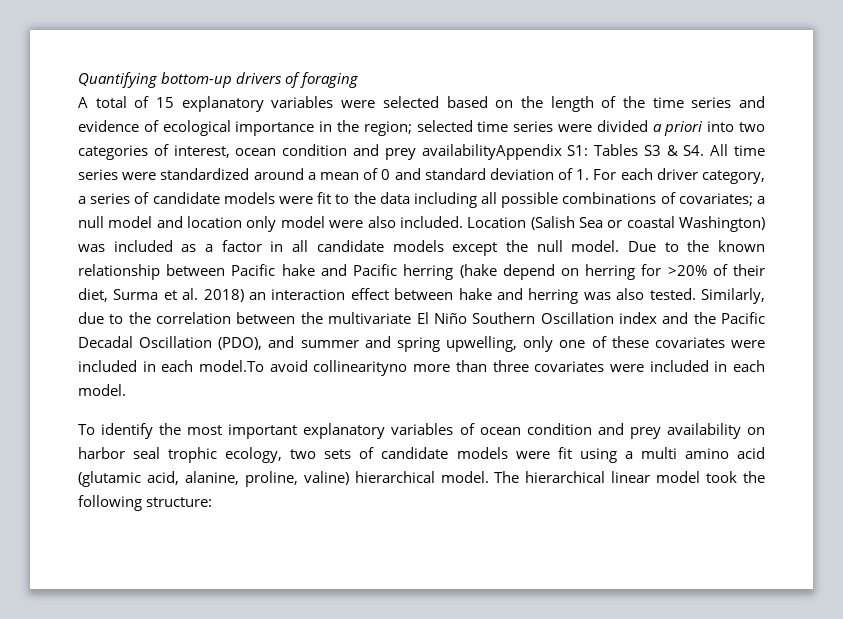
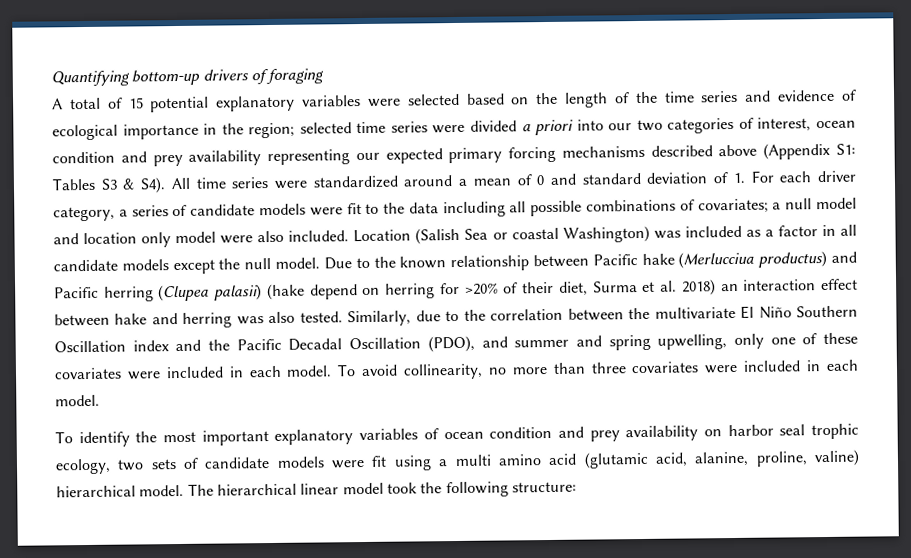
- A total of 15 explanatory variables were selected based on the length of the time series and evidence of ecological importance in the region;
+ A total of 15 potential explanatory variables were selected based on the length of the time series and evidence of ecological importance in the region;
- selected time series were divided a priori into two categories of interest, ocean condition and prey availabilityAppendix S1:
+ selected time series were divided a priori into our two categories of interest, ocean condition and prey availability representing our expected primary forcing mechanisms described above (Appendix S1:
- Tables S3 & S4. All time series were standardized around a mean of 0 and standard deviation of 1. For each driver category, a series of candidate models were fit to the data including all possible combinations of covariates;
+ Tables S3 & S4). All time series were standardized around a mean of 0 and standard deviation of 1. For each driver category, a series of candidate models were fit to the data including all possible combinations of covariates;
- Due to the known relationship between Pacific hake and Pacific herring (hake depend on herring for >20% of their diet, Surma et al. 2018) an interaction effect between hake and herring was also tested.
+ Due to the known relationship between Pacific hake (Merlucciua productus) and Pacific herring (Clupea palasii) (hake depend on herring for >20% of their diet, Surma et al. 2018) an interaction effect between hake and herring was also tested.
- Similarly, due to the correlation between the multivariate El Niño Southern Oscillation index and the Pacific Decadal Oscillation (PDO), and summer and spring upwelling, only one of these covariates were included in each model.To avoid collinearityno more than three covariates were included in each model.
+ Similarly, due to the correlation between the multivariate El Niño Southern Oscillation index and the Pacific Decadal Oscillation (PDO), and summer and spring upwelling, only one of these covariates were included in each model. To avoid collinearity, no more than three covariates were included in each model.

